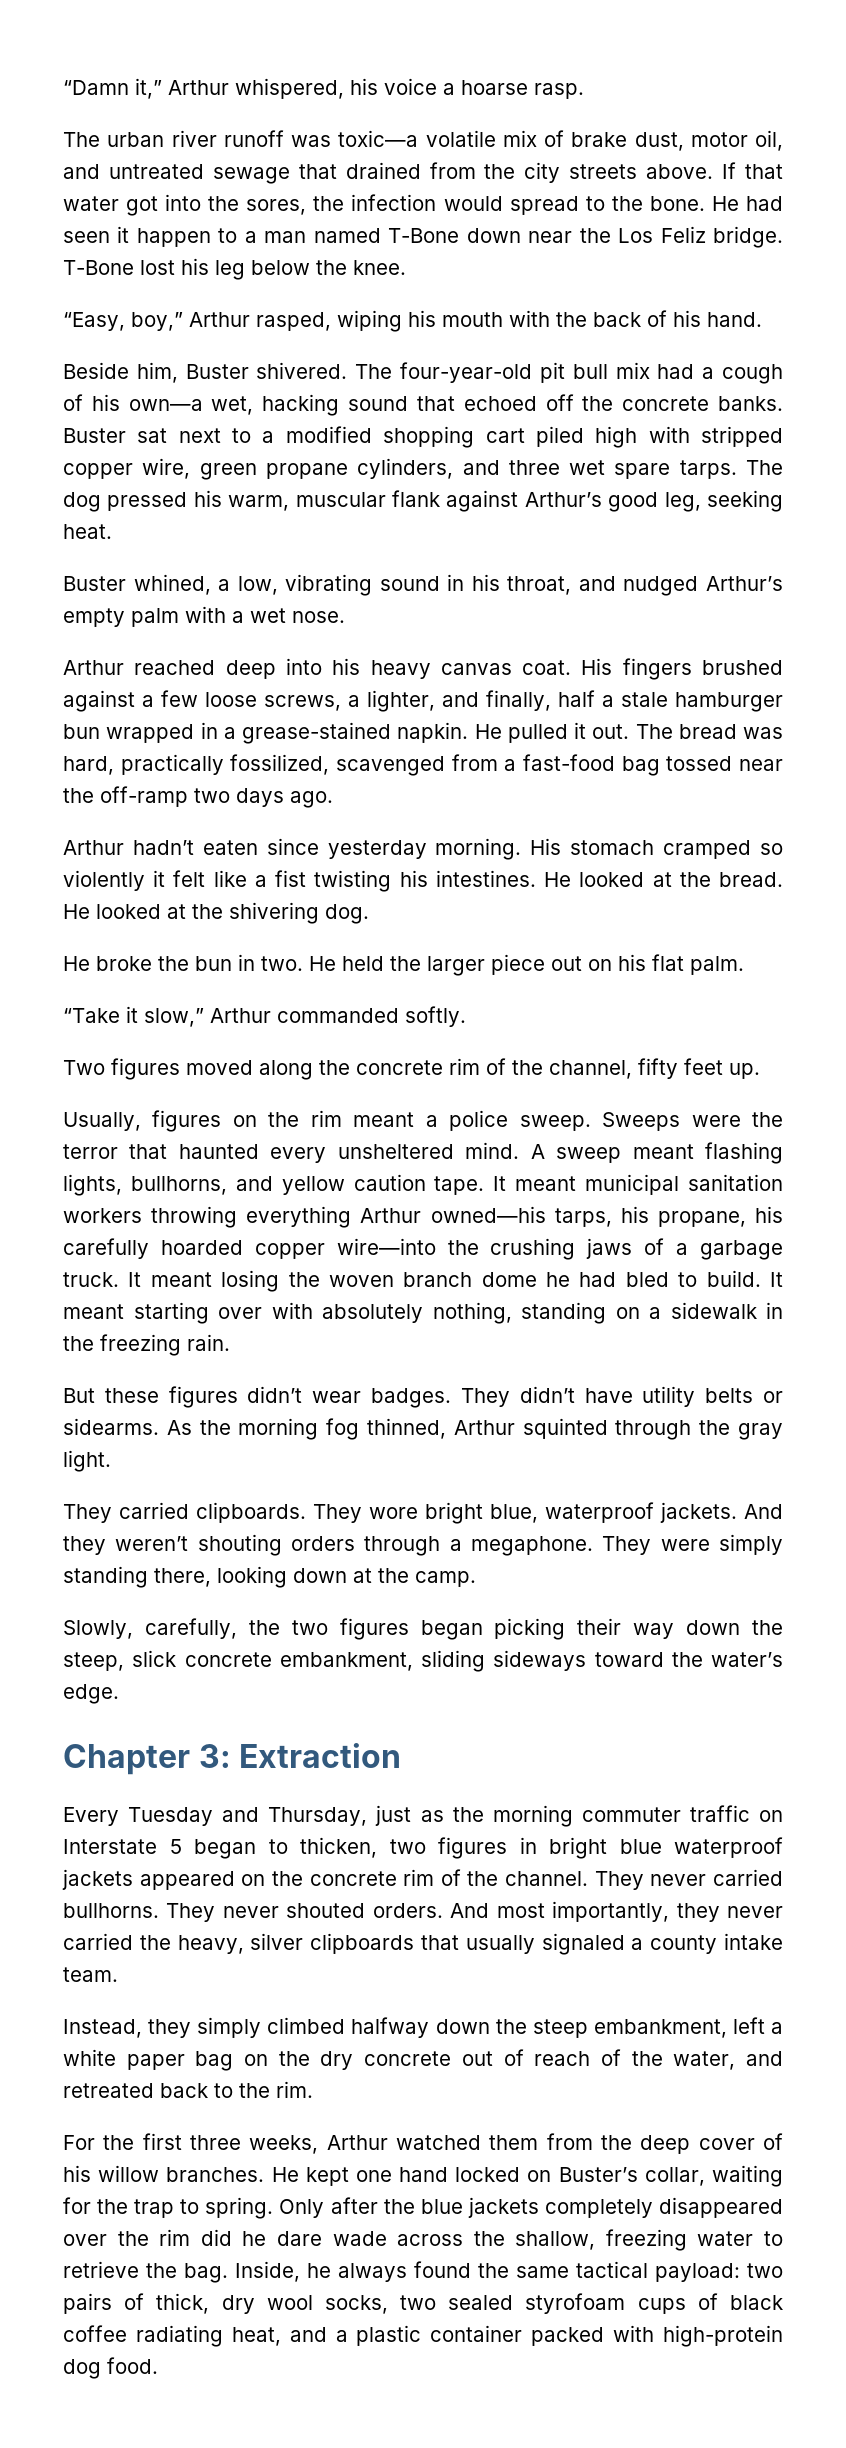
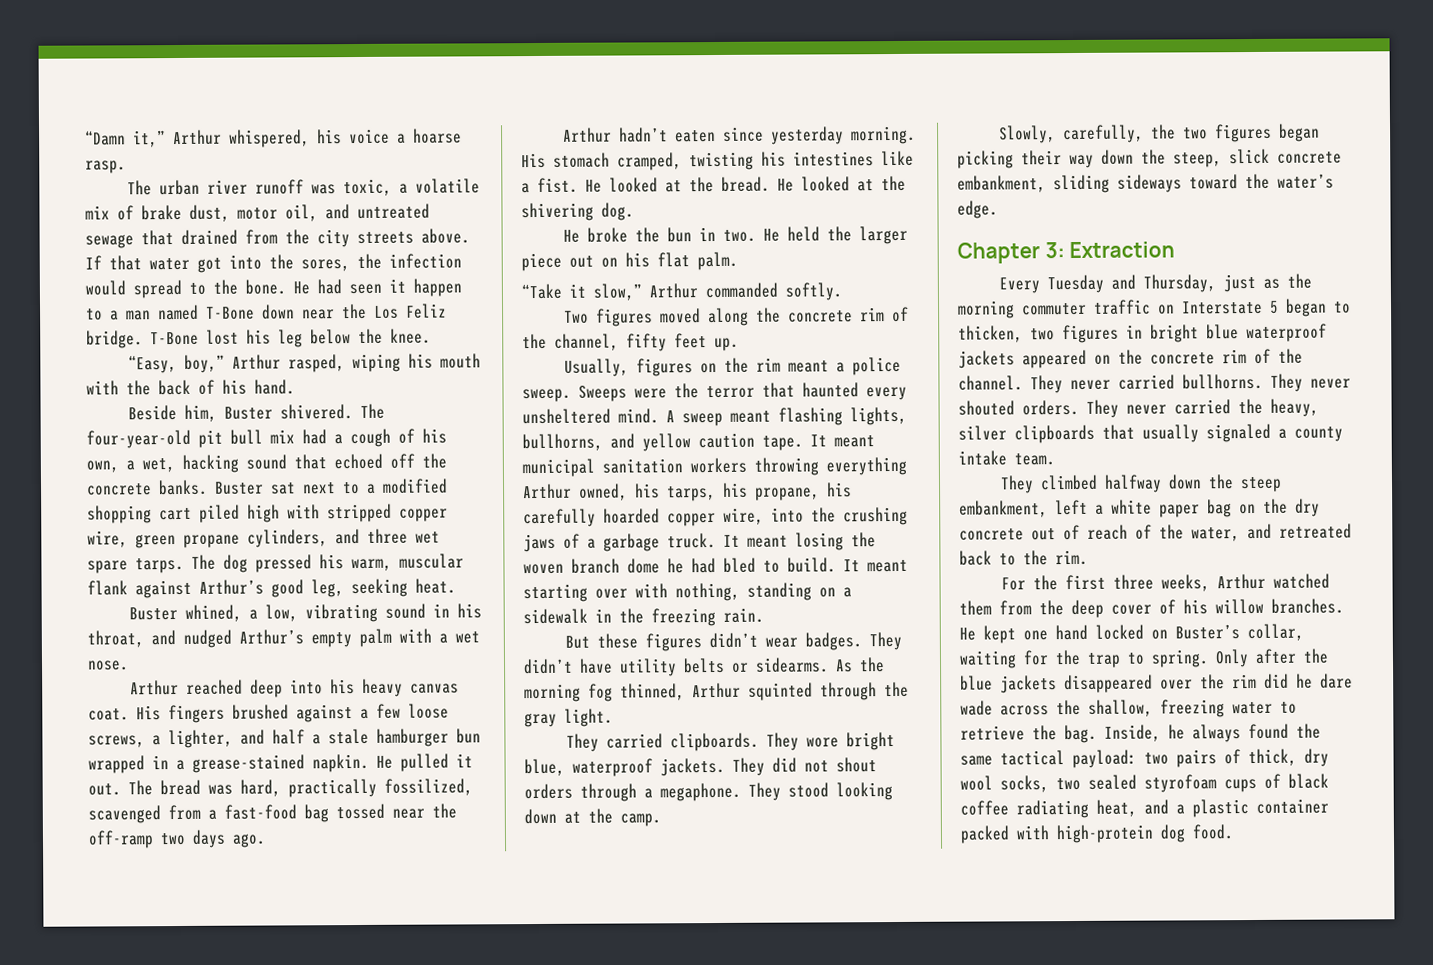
- The urban river runoff was toxic—a volatile mix of brake dust, motor oil, and untreated sewage that drained from the city streets above.
+ The urban river runoff was toxic, a volatile mix of brake dust, motor oil, and untreated sewage that drained from the city streets above.
- The four-year-old pit bull mix had a cough of his own—a wet, hacking sound that echoed off the concrete banks.
+ The four-year-old pit bull mix had a cough of his own, a wet, hacking sound that echoed off the concrete banks.
- His fingers brushed against a few loose screws, a lighter, and finally, half a stale hamburger bun wrapped in a grease-stained napkin.
+ His fingers brushed against a few loose screws, a lighter, and half a stale hamburger bun wrapped in a grease-stained napkin.
- His stomach cramped so violently it felt like a fist twisting his intestines.
+ His stomach cramped, twisting his intestines like a fist.
- It meant municipal sanitation workers throwing everything Arthur owned—his tarps, his propane, his carefully hoarded copper wire—into the crushing jaws of a garbage truck.
+ It meant municipal sanitation workers throwing everything Arthur owned, his tarps, his propane, his carefully hoarded copper wire, into the crushing jaws of a garbage truck.
- It meant starting over with absolutely nothing, standing on a sidewalk in the freezing rain.
+ It meant starting over with nothing, standing on a sidewalk in the freezing rain.
- And they weren’t shouting orders through a megaphone.
+ They did not shout orders through a megaphone.
- They were simply standing there, looking down at the camp.
+ They stood looking down at the camp.
- And most importantly, they never carried the heavy, silver clipboards that usually signaled a county intake team.
+ They never carried the heavy, silver clipboards that usually signaled a county intake team.
- Instead, they simply climbed halfway down the steep embankment, left a white paper bag on the dry concrete out of reach of the water, and retreated back to the rim.
+ They climbed halfway down the steep embankment, left a white paper bag on the dry concrete out of reach of the water, and retreated back to the rim.
- Only after the blue jackets completely disappeared over the rim did he dare wade across the shallow, freezing water to retrieve the bag.
+ Only after the blue jackets disappeared over the rim did he dare wade across the shallow, freezing water to retrieve the bag.

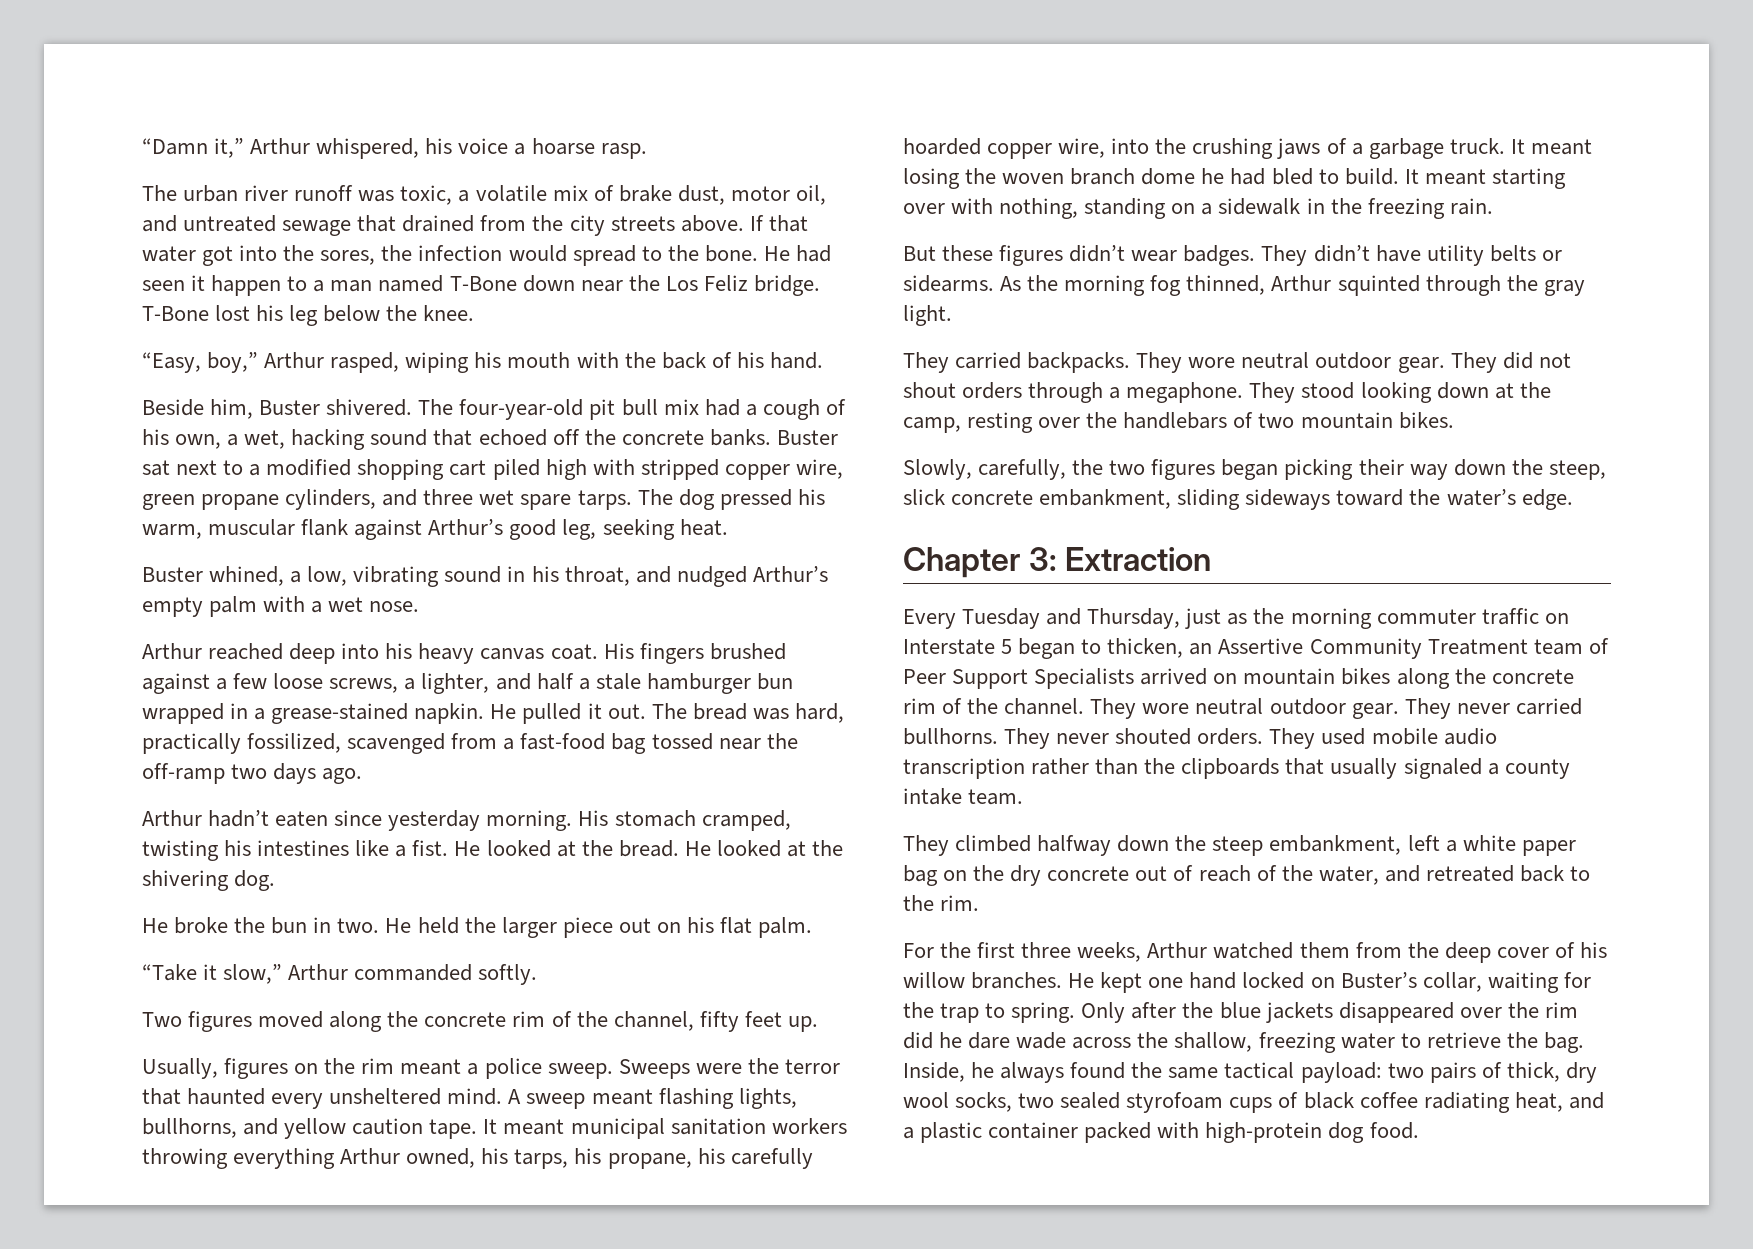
- They carried clipboards. They wore bright blue, waterproof jackets.
+ They carried backpacks. They wore neutral outdoor gear.
- They stood looking down at the camp.
+ They stood looking down at the camp, resting over the handlebars of two mountain bikes.
- Every Tuesday and Thursday, just as the morning commuter traffic on Interstate 5 began to thicken, two figures in bright blue waterproof jackets appeared on the concrete rim of the channel.
+ Every Tuesday and Thursday, just as the morning commuter traffic on Interstate 5 began to thicken, an Assertive Community Treatment team of Peer Support Specialists arrived on mountain bikes along the concrete rim of the channel.
- They never carried bullhorns.
+ They wore neutral outdoor gear. They never carried bullhorns.
- They never carried the heavy, silver clipboards that usually signaled a county intake team.
+ They used mobile audio transcription rather than the clipboards that usually signaled a county intake team.

